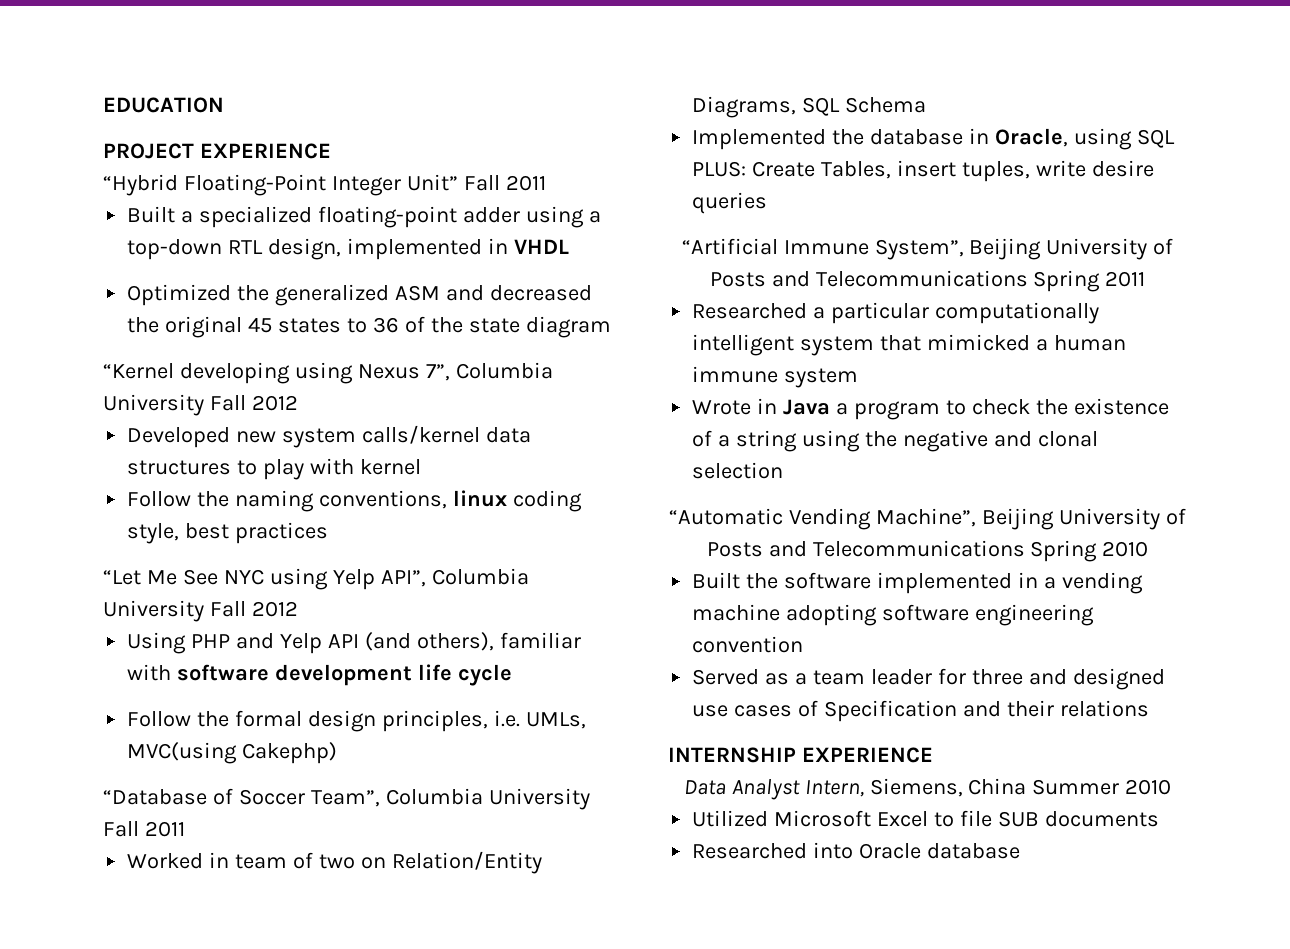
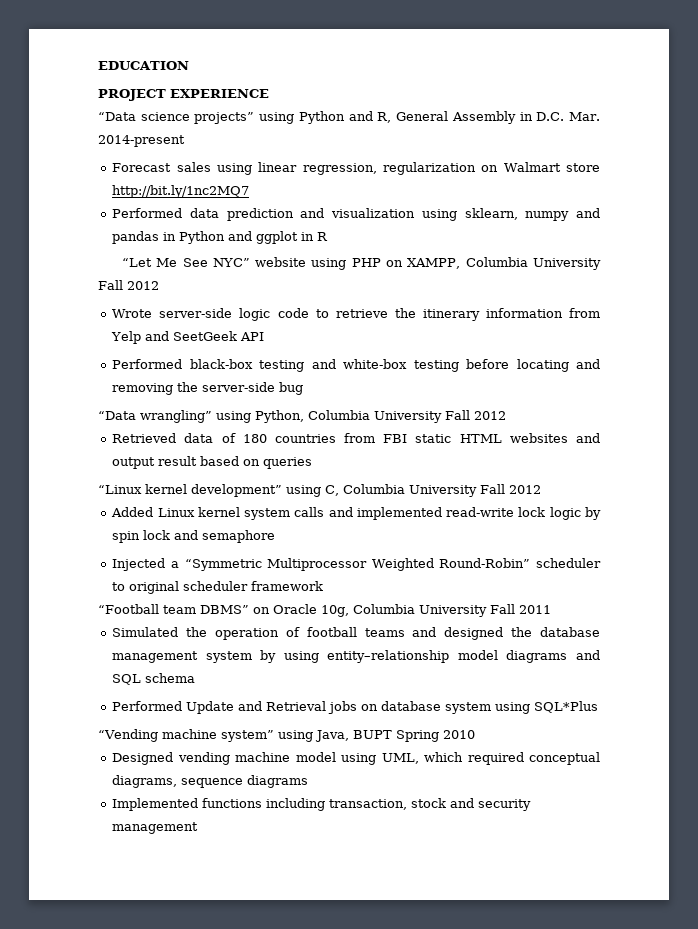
- “Hybrid Floating-Point Integer Unit” Fall 2011
- Built a specialized floating-point adder using a top-down RTL design, implemented in VHDL
- Optimized the generalized ASM and decreased the original 45 states to 36 of the state diagram
- “Kernel developing using Nexus 7”, Columbia University Fall 2012
- Developed new system calls/kernel data structures to play with kernel
- Follow the naming conventions, linux coding style, best practices
- “Let Me See NYC using Yelp API”, Columbia University Fall 2012
- Using PHP and Yelp API (and others), familiar with software development life cycle
- Follow the formal design principles, i.e. UMLs, MVC(using Cakephp)
- “Database of Soccer Team”, Columbia University Fall 2011
- Worked in team of two on Relation/Entity Diagrams, SQL Schema
- Implemented the database in Oracle, using SQL PLUS: Create Tables, insert tuples, write desire queries
- “Artificial Immune System”, Beijing University of Posts and Telecommunications Spring 2011
- Researched a particular computationally intelligent system that mimicked a human immune system
- Wrote in Java a program to check the existence of a string using the negative and clonal selection
- “Automatic Vending Machine”, Beijing University of Posts and Telecommunications Spring 2010
- Built the software implemented in a vending machine adopting software engineering convention
- Served as a team leader for three and designed use cases of Specification and their relations
- INTERNSHIP EXPERIENCE
- Data Analyst Intern, Siemens, China Summer 2010
- Utilized Microsoft Excel to file SUB documents
- Researched into Oracle database
+ “Data science projects” using Python and R, General Assembly in D.C. Mar. 2014-present
+ Forecast sales using linear regression, regularization on Walmart store http://bit.ly/1nc2MQ7
+ Performed data prediction and visualization using sklearn, numpy and pandas in Python and ggplot in R
+ “Let Me See NYC” website using PHP on XAMPP, Columbia University Fall 2012
+ Wrote server-side logic code to retrieve the itinerary information from Yelp and SeetGeek API
+ Performed black-box testing and white-box testing before locating and removing the server-side bug
+ “Data wrangling” using Python, Columbia University Fall 2012
+ Retrieved data of 180 countries from FBI static HTML websites and output result based on queries
+ “Linux kernel development” using C, Columbia University Fall 2012
+ Added Linux kernel system calls and implemented read-write lock logic by spin lock and semaphore
+ Injected a “Symmetric Multiprocessor Weighted Round-Robin” scheduler to original scheduler framework
+ “Football team DBMS” on Oracle 10g, Columbia University Fall 2011
+ Simulated the operation of football teams and designed the database management system by using entity–relationship model diagrams and SQL schema
+ Performed Update and Retrieval jobs on database system using SQL*Plus
+ “Vending machine system” using Java, BUPT Spring 2010
+ Designed vending machine model using UML, which required conceptual diagrams, sequence diagrams
+ Implemented functions including transaction, stock and security management

